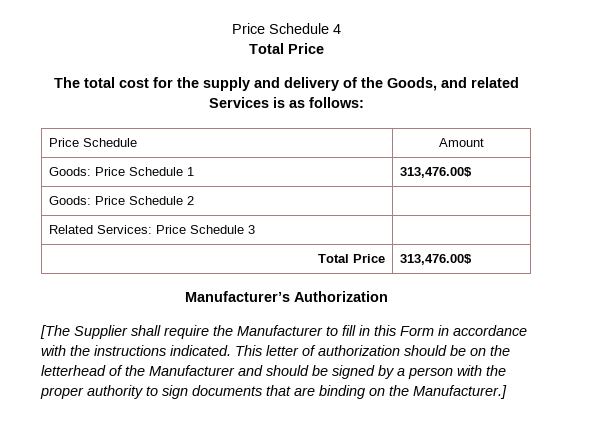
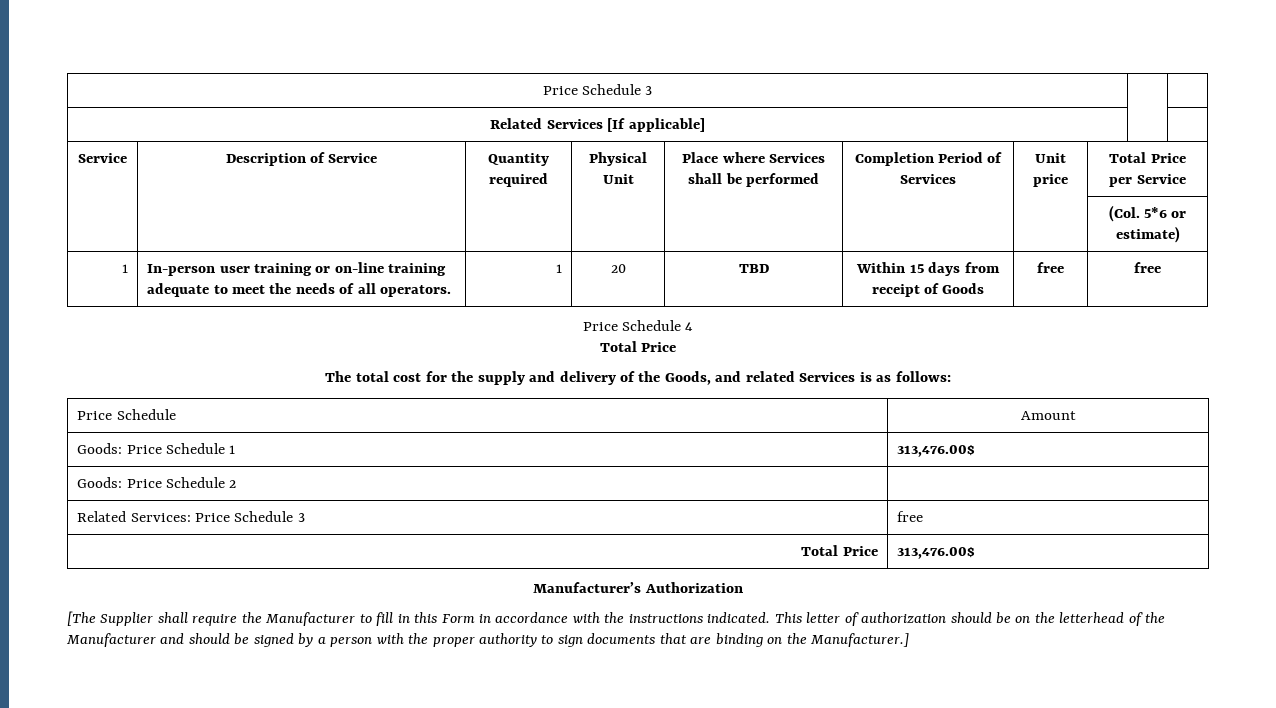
+ Price Schedule 3 | |
+ Related Services [If applicable] | |
+ Service | Description of Service | Quantity required | Physical Unit | Place where Services shall be performed | Completion Period of Services | Unit price | Total Price per Service
+ | | | | | | | (Col. 5*6 or estimate)
+ 1 | In-person user training or on-line training adequate to meet the needs of all operators. | 1 | 20 | TBD | Within 15 days from receipt of Goods | free | free
- Related Services: Price Schedule 3 |
+ Related Services: Price Schedule 3 | free

